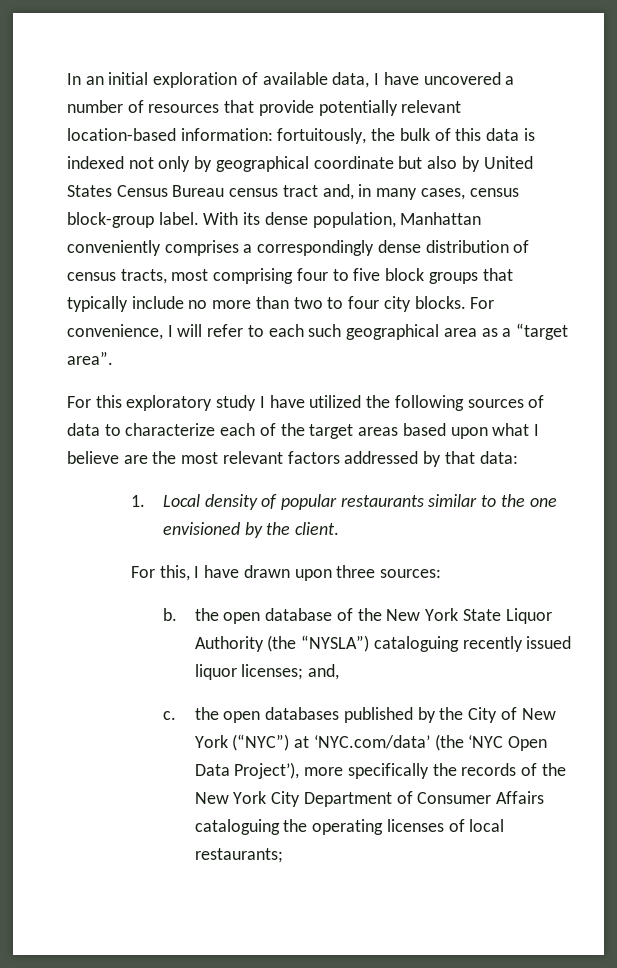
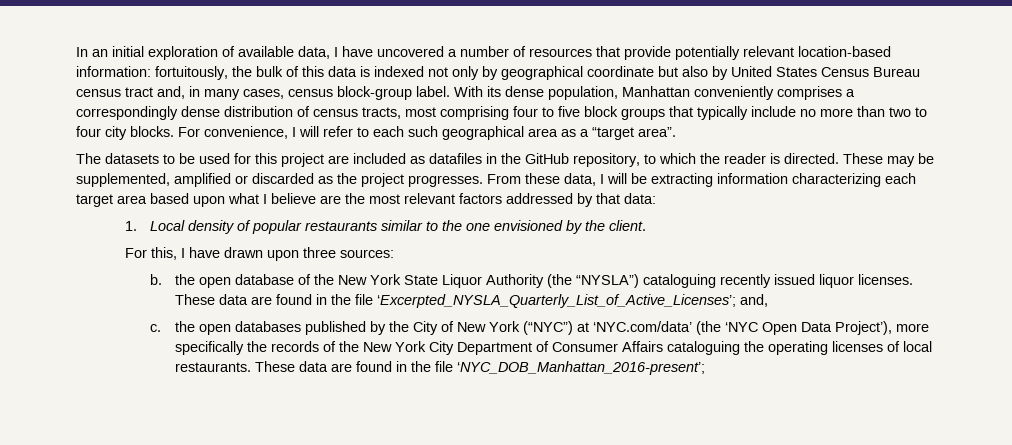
- For this exploratory study I have utilized the following sources of data to characterize each of the target areas based upon what I believe are the most relevant factors addressed by that data:
+ The datasets to be used for this project are included as datafiles in the GitHub repository, to which the reader is directed. These may be supplemented, amplified or discarded as the project progresses. From these data, I will be extracting information characterizing each target area based upon what I believe are the most relevant factors addressed by that data:
- b. the open database of the New York State Liquor Authority (the “NYSLA”) cataloguing recently issued liquor licenses; and,
+ b. the open database of the New York State Liquor Authority (the “NYSLA”) cataloguing recently issued liquor licenses. These data are found in the file ‘Excerpted_NYSLA_Quarterly_List_of_Active_Licenses’; and,
- c. the open databases published by the City of New York (“NYC”) at ‘NYC.com/data’ (the ‘NYC Open Data Project’), more specifically the records of the New York City Department of Consumer Affairs cataloguing the operating licenses of local restaurants;
+ c. the open databases published by the City of New York (“NYC”) at ‘NYC.com/data’ (the ‘NYC Open Data Project’), more specifically the records of the New York City Department of Consumer Affairs cataloguing the operating licenses of local restaurants. These data are found in the file ‘NYC_DOB_Manhattan_2016-present’;

